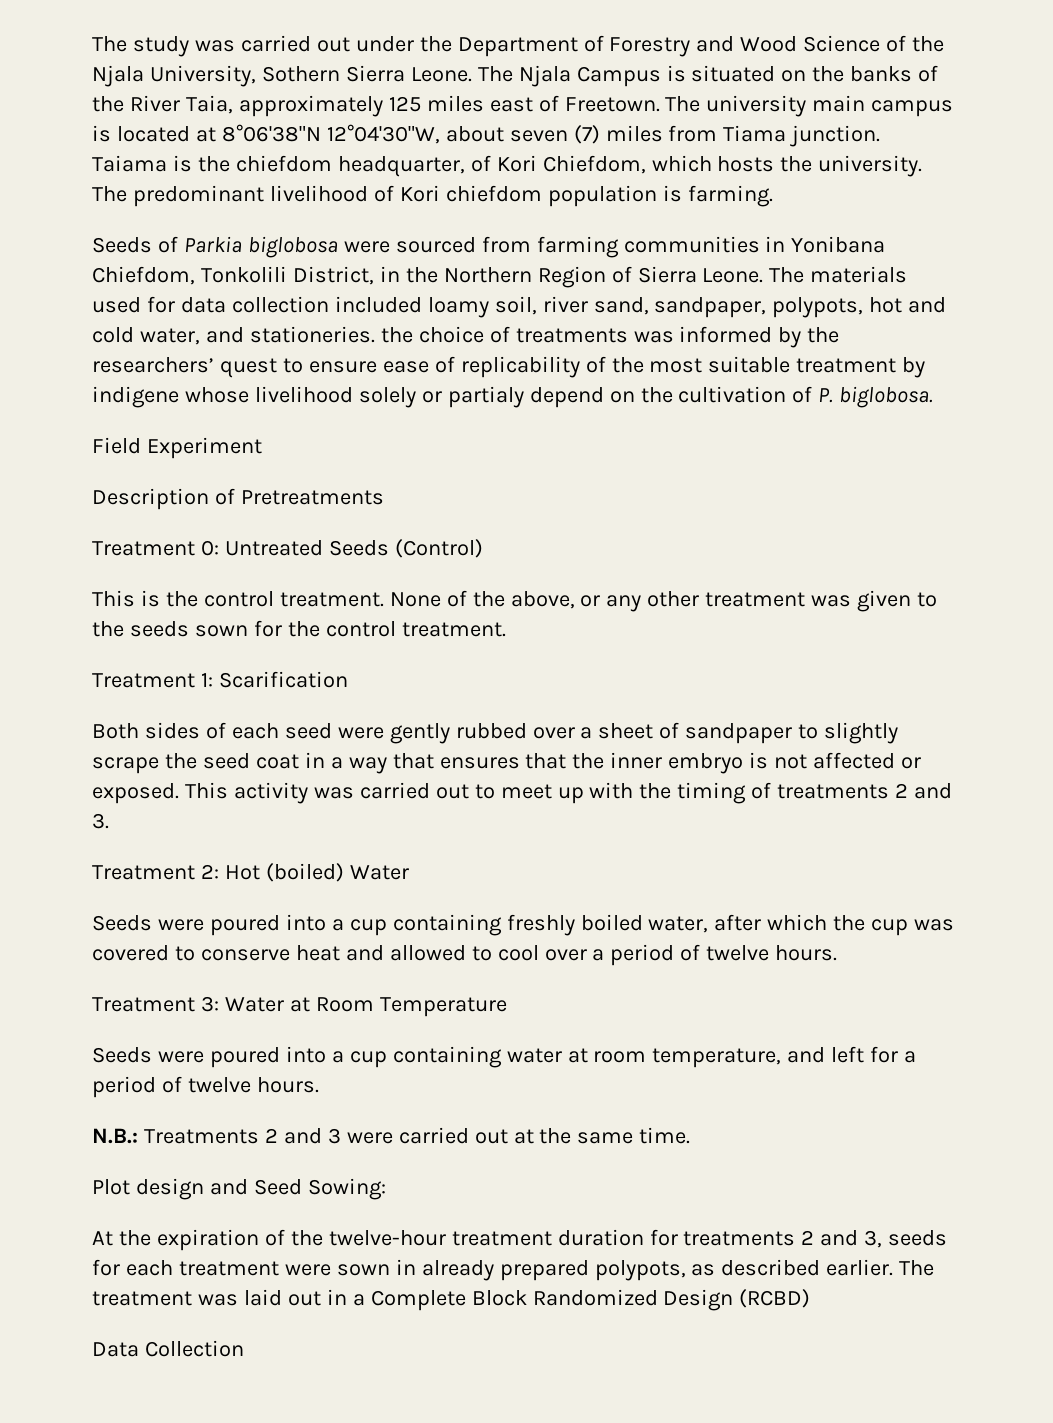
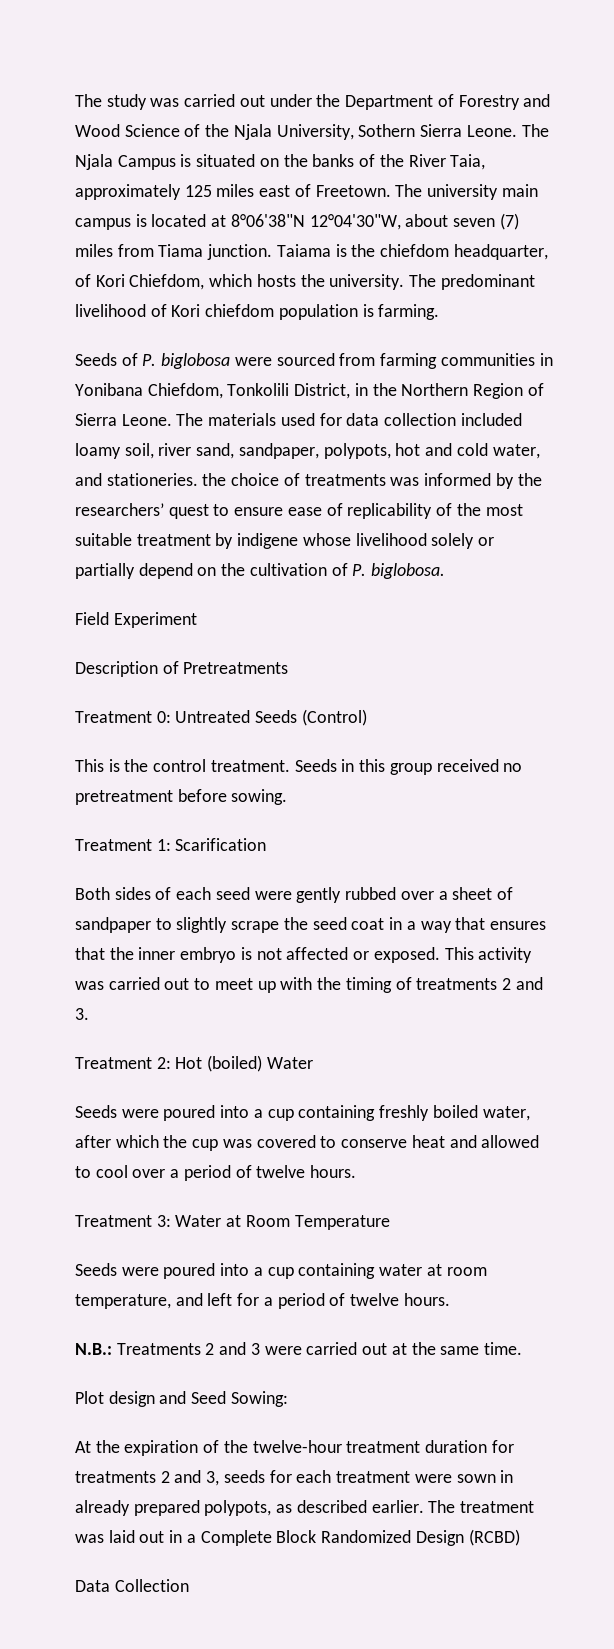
- Seeds of Parkia biglobosa were sourced from farming communities in Yonibana Chiefdom, Tonkolili District, in the Northern Region of Sierra Leone.
+ Seeds of P. biglobosa were sourced from farming communities in Yonibana Chiefdom, Tonkolili District, in the Northern Region of Sierra Leone.
- The materials used for data collection included loamy soil, river sand, sandpaper, polypots, hot and cold water, and stationeries. the choice of treatments was informed by the researchers’ quest to ensure ease of replicability of the most suitable treatment by indigene whose livelihood solely or partialy depend on the cultivation of P. biglobosa.
+ The materials used for data collection included loamy soil, river sand, sandpaper, polypots, hot and cold water, and stationeries. the choice of treatments was informed by the researchers’ quest to ensure ease of replicability of the most suitable treatment by indigene whose livelihood solely or partially depend on the cultivation of P. biglobosa.
- None of the above, or any other treatment was given to the seeds sown for the control treatment.
+ Seeds in this group received no pretreatment before sowing.

